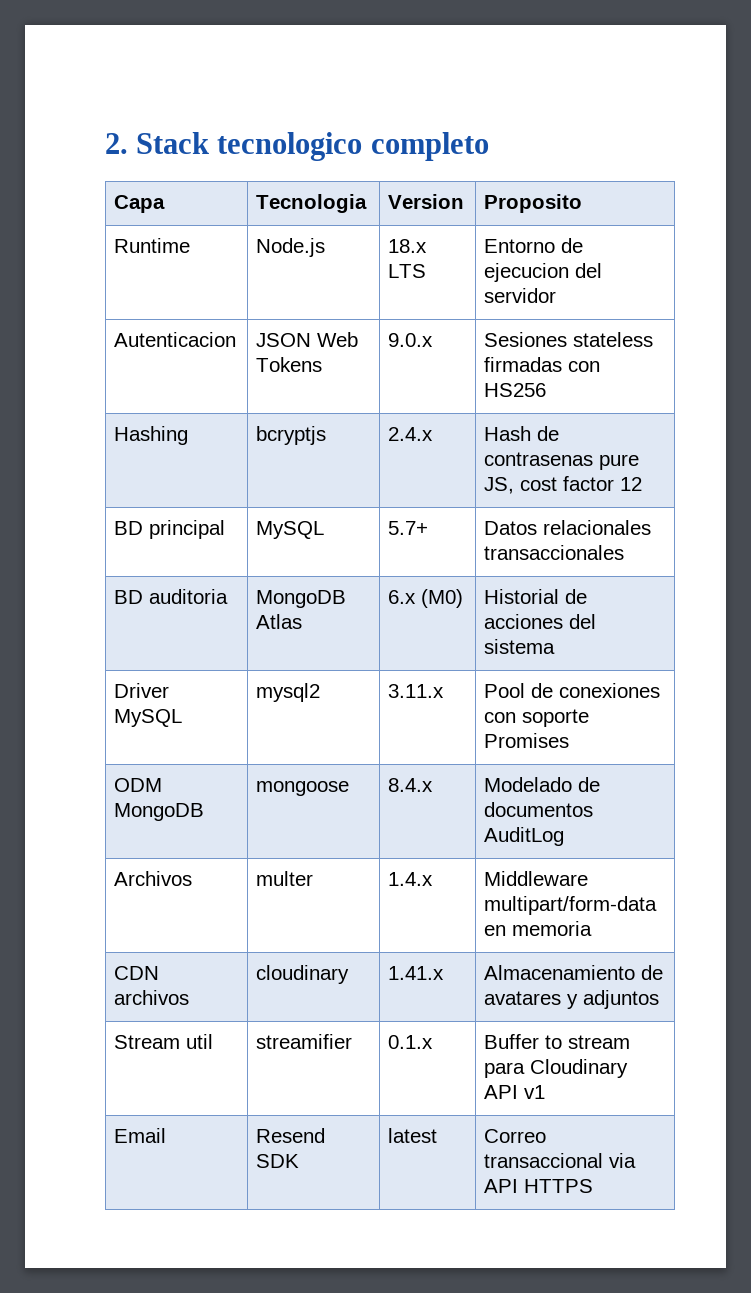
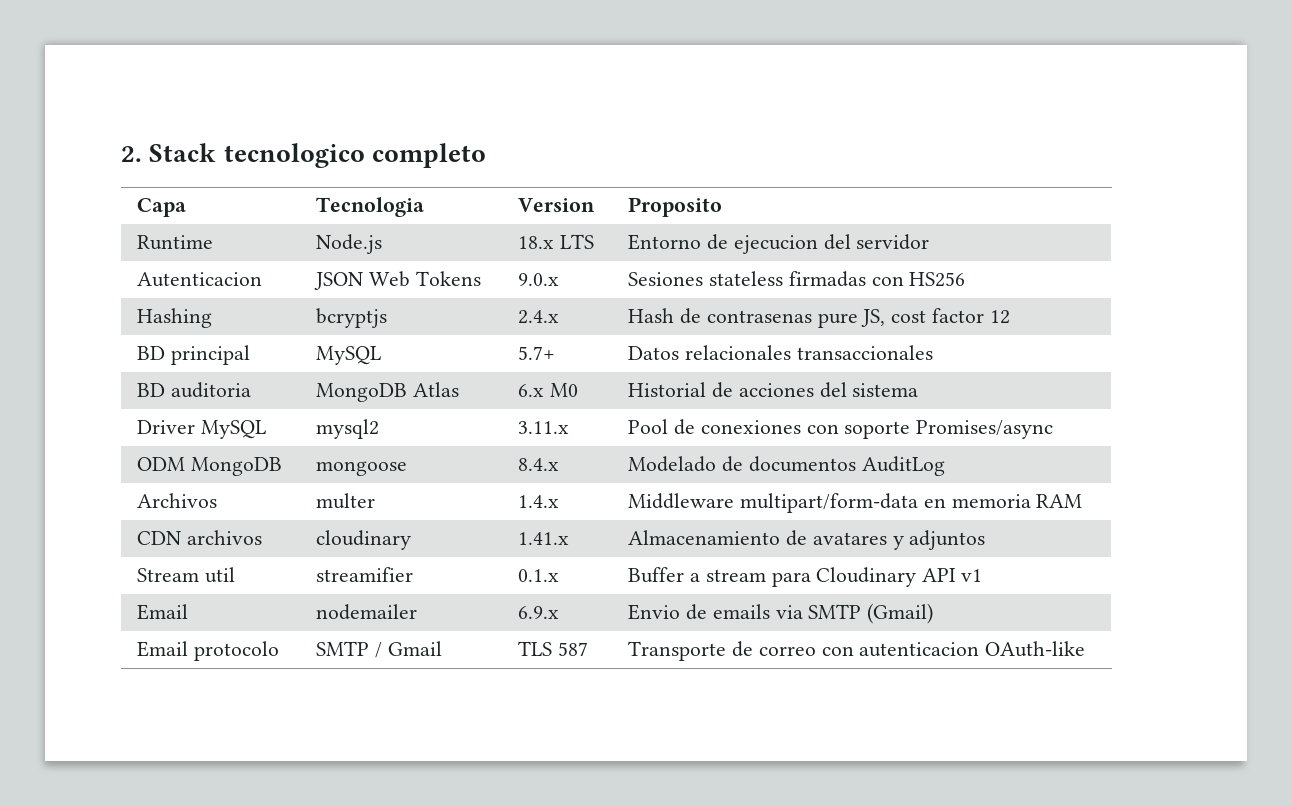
- BD auditoria | MongoDB Atlas | 6.x (M0) | Historial de acciones del sistema
+ BD auditoria | MongoDB Atlas | 6.x M0 | Historial de acciones del sistema
- Driver MySQL | mysql2 | 3.11.x | Pool de conexiones con soporte Promises
+ Driver MySQL | mysql2 | 3.11.x | Pool de conexiones con soporte Promises/async
- Archivos | multer | 1.4.x | Middleware multipart/form-data en memoria
+ Archivos | multer | 1.4.x | Middleware multipart/form-data en memoria RAM
- Stream util | streamifier | 0.1.x | Buffer to stream para Cloudinary API v1
+ Stream util | streamifier | 0.1.x | Buffer a stream para Cloudinary API v1
- Email | Resend SDK | latest | Correo transaccional via API HTTPS
+ Email | nodemailer | 6.9.x | Envio de emails via SMTP (Gmail)
+ Email protocolo | SMTP / Gmail | TLS 587 | Transporte de correo con autenticacion OAuth-like

